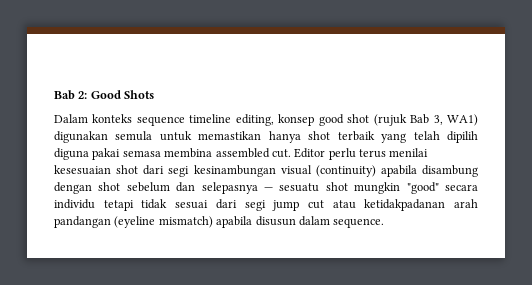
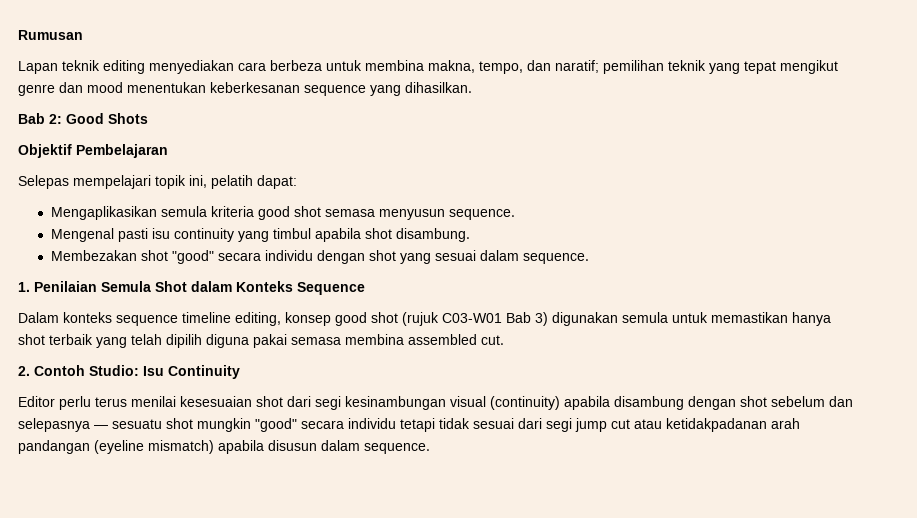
+ Rumusan
+ Lapan teknik editing menyediakan cara berbeza untuk membina makna, tempo, dan naratif; pemilihan teknik yang tepat mengikut genre dan mood menentukan keberkesanan sequence yang dihasilkan.
  Bab 2: Good Shots
+ Objektif Pembelajaran
+ Selepas mempelajari topik ini, pelatih dapat:
+ Mengaplikasikan semula kriteria good shot semasa menyusun sequence.
+ Mengenal pasti isu continuity yang timbul apabila shot disambung.
+ Membezakan shot "good" secara individu dengan shot yang sesuai dalam sequence.
+ 1. Penilaian Semula Shot dalam Konteks Sequence
- Dalam konteks sequence timeline editing, konsep good shot (rujuk Bab 3, WA1) digunakan semula untuk memastikan hanya shot terbaik yang telah dipilih diguna pakai semasa membina assembled cut. Editor perlu terus menilai kesesuaian shot dari segi kesinambungan visual (continuity) apabila disambung dengan shot sebelum dan selepasnya — sesuatu shot mungkin "good" secara individu tetapi tidak sesuai dari segi jump cut atau ketidakpadanan arah pandangan (eyeline mismatch) apabila disusun dalam sequence.
+ Dalam konteks sequence timeline editing, konsep good shot (rujuk C03-W01 Bab 3) digunakan semula untuk memastikan hanya shot terbaik yang telah dipilih diguna pakai semasa membina assembled cut.
+ 2. Contoh Studio: Isu Continuity
+ Editor perlu terus menilai kesesuaian shot dari segi kesinambungan visual (continuity) apabila disambung dengan shot sebelum dan selepasnya — sesuatu shot mungkin "good" secara individu tetapi tidak sesuai dari segi jump cut atau ketidakpadanan arah pandangan (eyeline mismatch) apabila disusun dalam sequence.

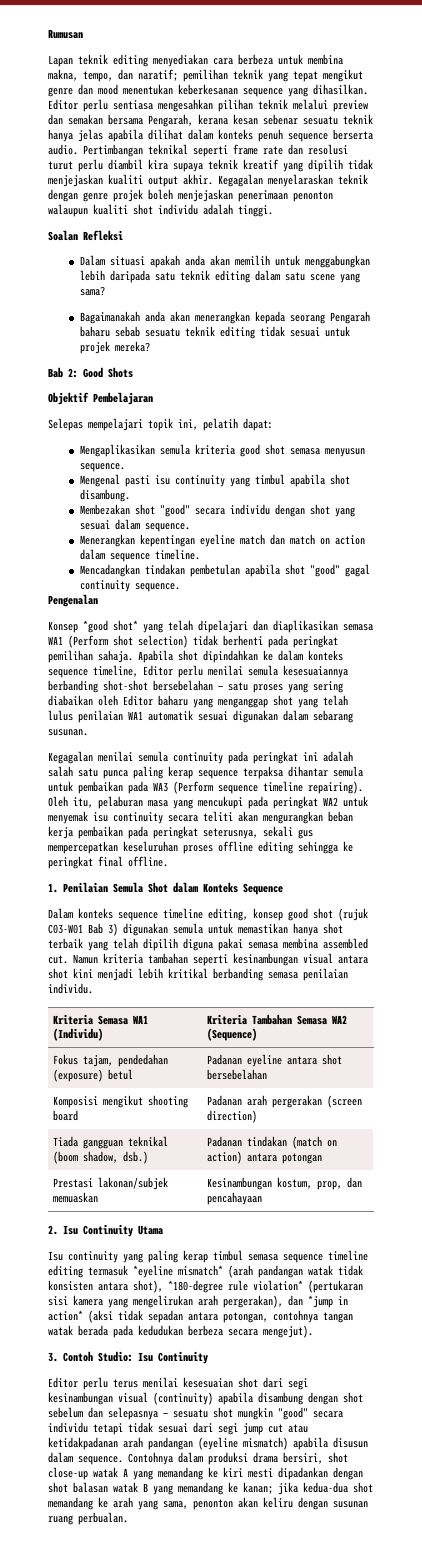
+ Editor perlu sentiasa mengesahkan pilihan teknik melalui preview dan semakan bersama Pengarah, kerana kesan sebenar sesuatu teknik hanya jelas apabila dilihat dalam konteks penuh sequence berserta audio. Pertimbangan teknikal seperti frame rate dan resolusi turut perlu diambil kira supaya teknik kreatif yang dipilih tidak menjejaskan kualiti output akhir. Kegagalan menyelaraskan teknik dengan genre projek boleh menjejaskan penerimaan penonton walaupun kualiti shot individu adalah tinggi.
+ Soalan Refleksi
+ Dalam situasi apakah anda akan memilih untuk menggabungkan lebih daripada satu teknik editing dalam satu scene yang sama?
+ Bagaimanakah anda akan menerangkan kepada seorang Pengarah baharu sebab sesuatu teknik editing tidak sesuai untuk projek mereka?
+ Menerangkan kepentingan eyeline match dan match on action dalam sequence timeline.
+ Mencadangkan tindakan pembetulan apabila shot "good" gagal continuity sequence.
+ Pengenalan
+ Konsep *good shot* yang telah dipelajari dan diaplikasikan semasa WA1 (Perform shot selection) tidak berhenti pada peringkat pemilihan sahaja. Apabila shot dipindahkan ke dalam konteks sequence timeline, Editor perlu menilai semula kesesuaiannya berbanding shot-shot bersebelahan — satu proses yang sering diabaikan oleh Editor baharu yang menganggap shot yang telah lulus penilaian WA1 automatik sesuai digunakan dalam sebarang susunan.
+ Kegagalan menilai semula continuity pada peringkat ini adalah salah satu punca paling kerap sequence terpaksa dihantar semula untuk pembaikan pada WA3 (Perform sequence timeline repairing). Oleh itu, pelaburan masa yang mencukupi pada peringkat WA2 untuk menyemak isu continuity secara teliti akan mengurangkan beban kerja pembaikan pada peringkat seterusnya, sekali gus mempercepatkan keseluruhan proses offline editing sehingga ke peringkat final offline.
- Dalam konteks sequence timeline editing, konsep good shot (rujuk C03-W01 Bab 3) digunakan semula untuk memastikan hanya shot terbaik yang telah dipilih diguna pakai semasa membina assembled cut.
- 2. Contoh Studio: Isu Continuity
+ Dalam konteks sequence timeline editing, konsep good shot (rujuk C03-W01 Bab 3) digunakan semula untuk memastikan hanya shot terbaik yang telah dipilih diguna pakai semasa membina assembled cut. Namun kriteria tambahan seperti kesinambungan visual antara shot kini menjadi lebih kritikal berbanding semasa penilaian individu.
+ Kriteria Semasa WA1 (Individu) | Kriteria Tambahan Semasa WA2 (Sequence)
+ Fokus tajam, pendedahan (exposure) betul | Padanan eyeline antara shot bersebelahan
+ Komposisi mengikut shooting board | Padanan arah pergerakan (screen direction)
+ Tiada gangguan teknikal (boom shadow, dsb.) | Padanan tindakan (match on action) antara potongan
+ Prestasi lakonan/subjek memuaskan | Kesinambungan kostum, prop, dan pencahayaan
+ 2. Isu Continuity Utama
+ Isu continuity yang paling kerap timbul semasa sequence timeline editing termasuk *eyeline mismatch* (arah pandangan watak tidak konsisten antara shot), *180-degree rule violation* (pertukaran sisi kamera yang mengelirukan arah pergerakan), dan *jump in action* (aksi tidak sepadan antara potongan, contohnya tangan watak berada pada kedudukan berbeza secara mengejut).
+ 3. Contoh Studio: Isu Continuity
+ Contohnya dalam produksi drama bersiri, shot close-up watak A yang memandang ke kiri mesti dipadankan dengan shot balasan watak B yang memandang ke kanan; jika kedua-dua shot memandang ke arah yang sama, penonton akan keliru dengan susunan ruang perbualan.

